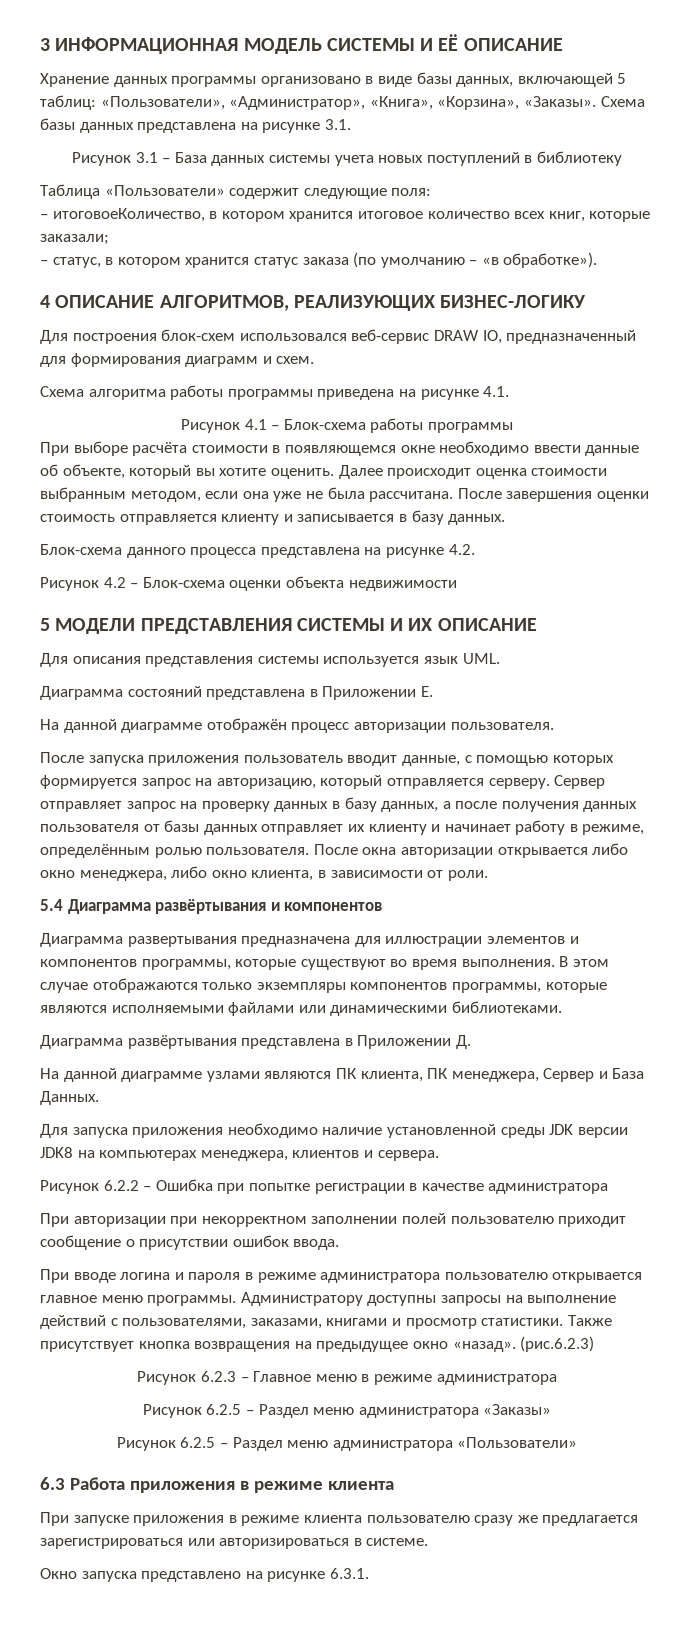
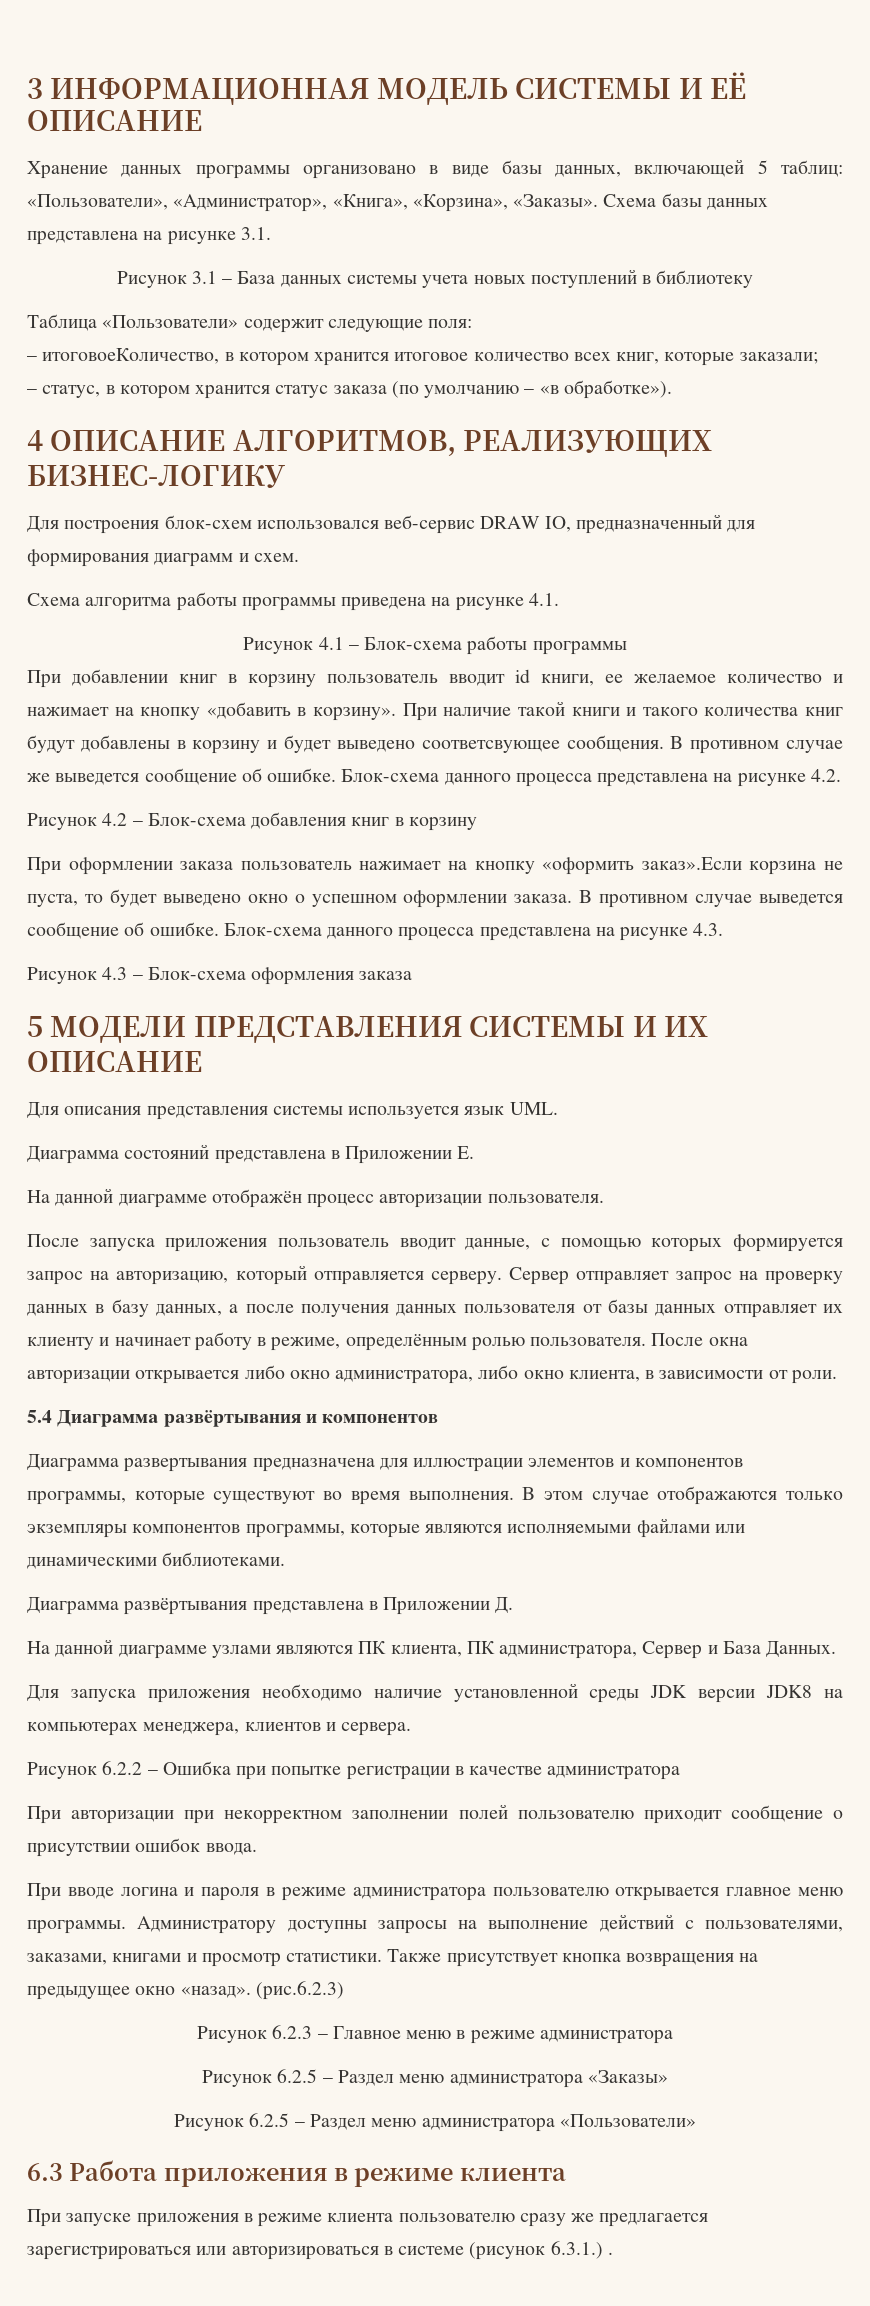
- При выборе расчёта стоимости в появляющемся окне необходимо ввести данные об объекте, который вы хотите оценить. Далее происходит оценка стоимости выбранным методом, если она уже не была рассчитана. После завершения оценки стоимость отправляется клиенту и записывается в базу данных.
- Блок-схема данного процесса представлена на рисунке 4.2.
+ При добавлении книг в корзину пользователь вводит id книги, ее желаемое количество и нажимает на кнопку «добавить в корзину». При наличие такой книги и такого количества книг будут добавлены в корзину и будет выведено соответсвующее сообщения. В противном случае же выведется сообщение об ошибке. Блок-схема данного процесса представлена на рисунке 4.2.
- Рисунок 4.2 – Блок-схема оценки объекта недвижимости
+ Рисунок 4.2 – Блок-схема добавления книг в корзину
+ При оформлении заказа пользователь нажимает на кнопку «оформить заказ».Если корзина не пуста, то будет выведено окно о успешном оформлении заказа. В противном случае выведется сообщение об ошибке. Блок-схема данного процесса представлена на рисунке 4.3.
+ Рисунок 4.3 – Блок-схема оформления заказа
- После окна авторизации открывается либо окно менеджера, либо окно клиента, в зависимости от роли.
+ После окна авторизации открывается либо окно администратора, либо окно клиента, в зависимости от роли.
- На данной диаграмме узлами являются ПК клиента, ПК менеджера, Сервер и База Данных.
+ На данной диаграмме узлами являются ПК клиента, ПК администратора, Сервер и База Данных.
- При запуске приложения в режиме клиента пользователю сразу же предлагается зарегистрироваться или авторизироваться в системе.
- Окно запуска представлено на рисунке 6.3.1.
+ При запуске приложения в режиме клиента пользователю сразу же предлагается зарегистрироваться или авторизироваться в системе (рисунок 6.3.1.) .

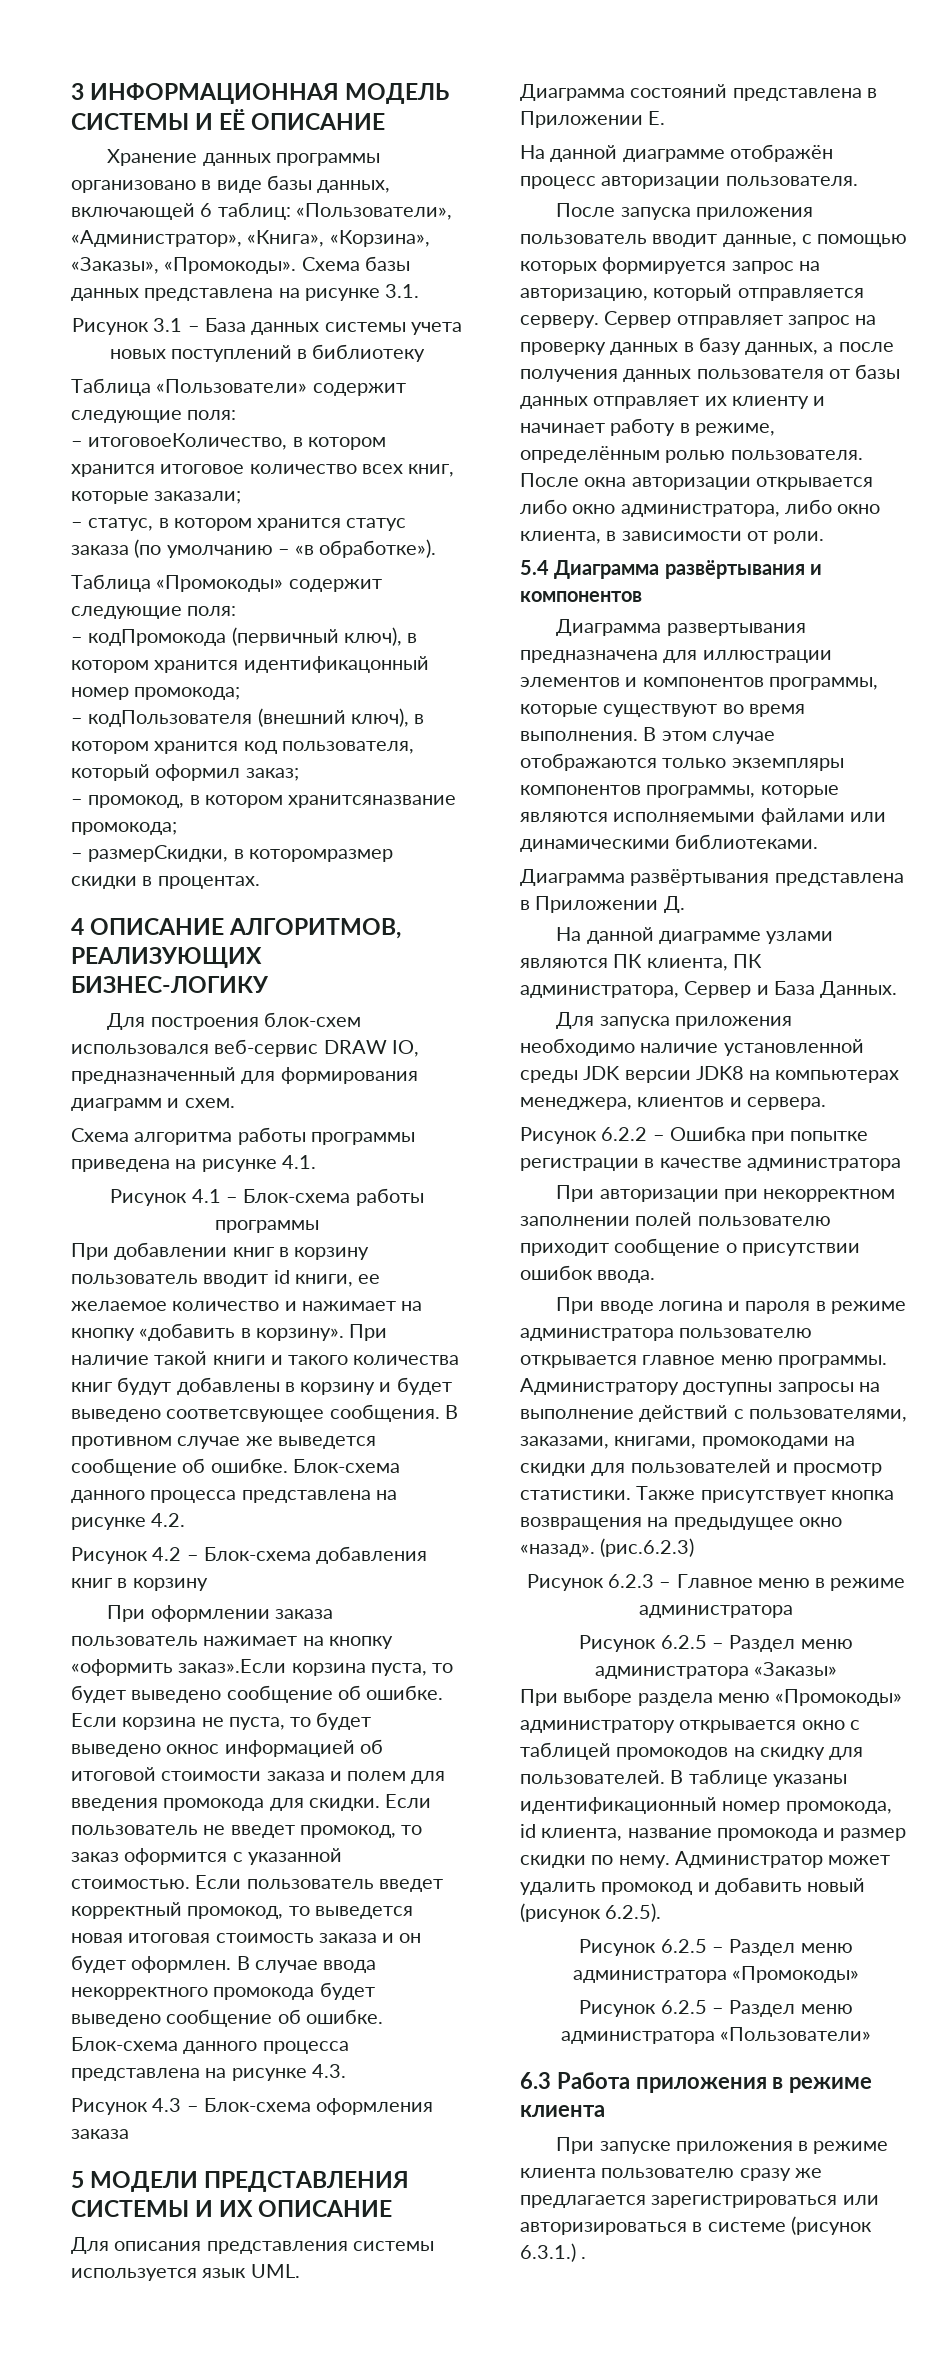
- Хранение данных программы организовано в виде базы данных, включающей 5 таблиц: «Пользователи», «Администратор», «Книга», «Корзина», «Заказы».
+ Хранение данных программы организовано в виде базы данных, включающей 6 таблиц: «Пользователи», «Администратор», «Книга», «Корзина», «Заказы», «Промокоды».
+ Таблица «Промокоды» содержит следующие поля:
+ – кодПромокода (первичный ключ), в котором хранится идентификацонный номер промокода;
+ – кодПользователя (внешний ключ), в котором хранится код пользователя, который оформил заказ;
+ – промокод, в котором хранитсяназвание промокода;
+ – размерСкидки, в которомразмер скидки в процентах.
- При оформлении заказа пользователь нажимает на кнопку «оформить заказ».Если корзина не пуста, то будет выведено окно о успешном оформлении заказа. В противном случае выведется сообщение об ошибке.
+ При оформлении заказа пользователь нажимает на кнопку «оформить заказ».Если корзина пуста, то будет выведено сообщение об ошибке. Если корзина не пуста, то будет выведено окнос информацией об итоговой стоимости заказа и полем для введения промокода для скидки. Если пользователь не введет промокод, то заказ оформится с указанной стоимостью. Если пользователь введет корректный промокод, то выведется новая итоговая стоимость заказа и он будет оформлен. В случае ввода некорректного промокода будет выведено сообщение об ошибке.
- Администратору доступны запросы на выполнение действий с пользователями, заказами, книгами и просмотр статистики.
+ Администратору доступны запросы на выполнение действий с пользователями, заказами, книгами, промокодами на скидки для пользователей и просмотр статистики.
+ При выборе раздела меню «Промокоды» администратору открывается окно с таблицей промокодов на скидку для пользователей. В таблице указаны идентификационный номер промокода, id клиента, название промокода и размер скидки по нему. Администратор может удалить промокод и добавить новый (рисунок 6.2.5).
+ Рисунок 6.2.5 – Раздел меню администратора «Промокоды»

